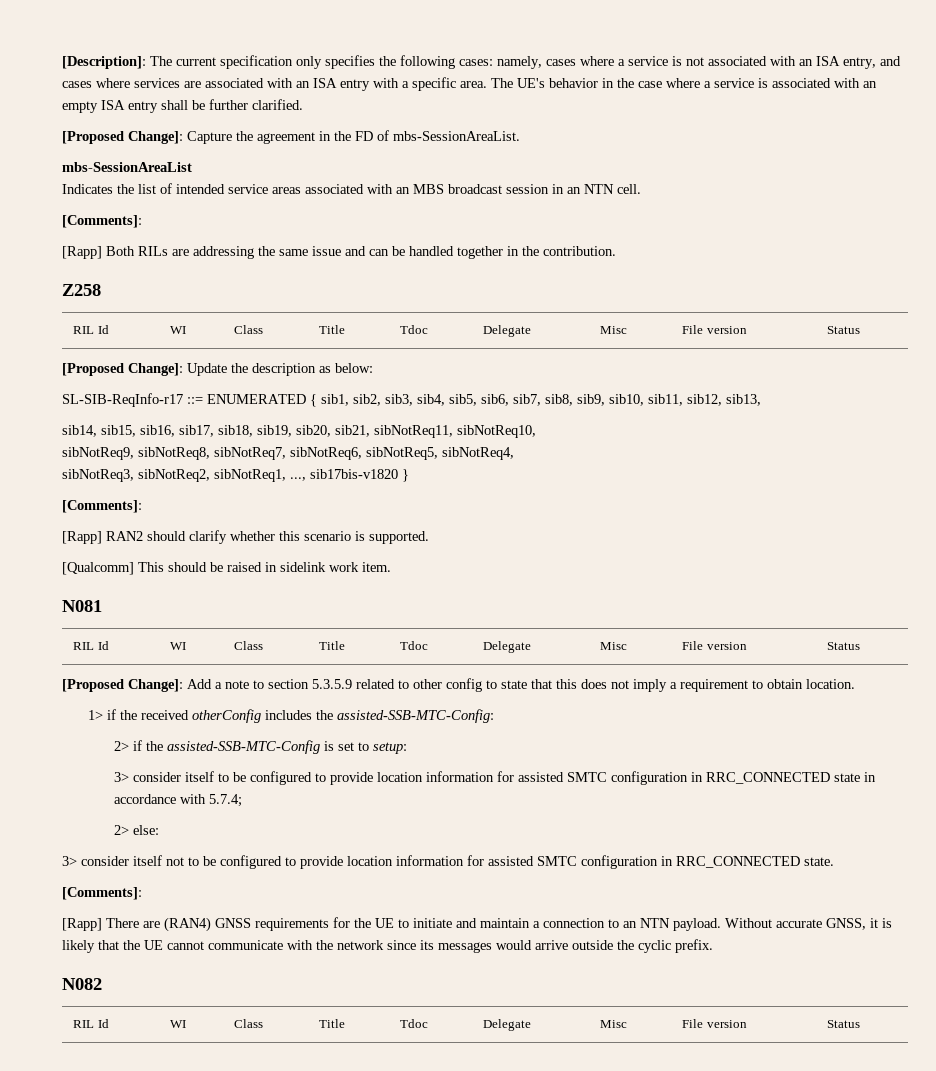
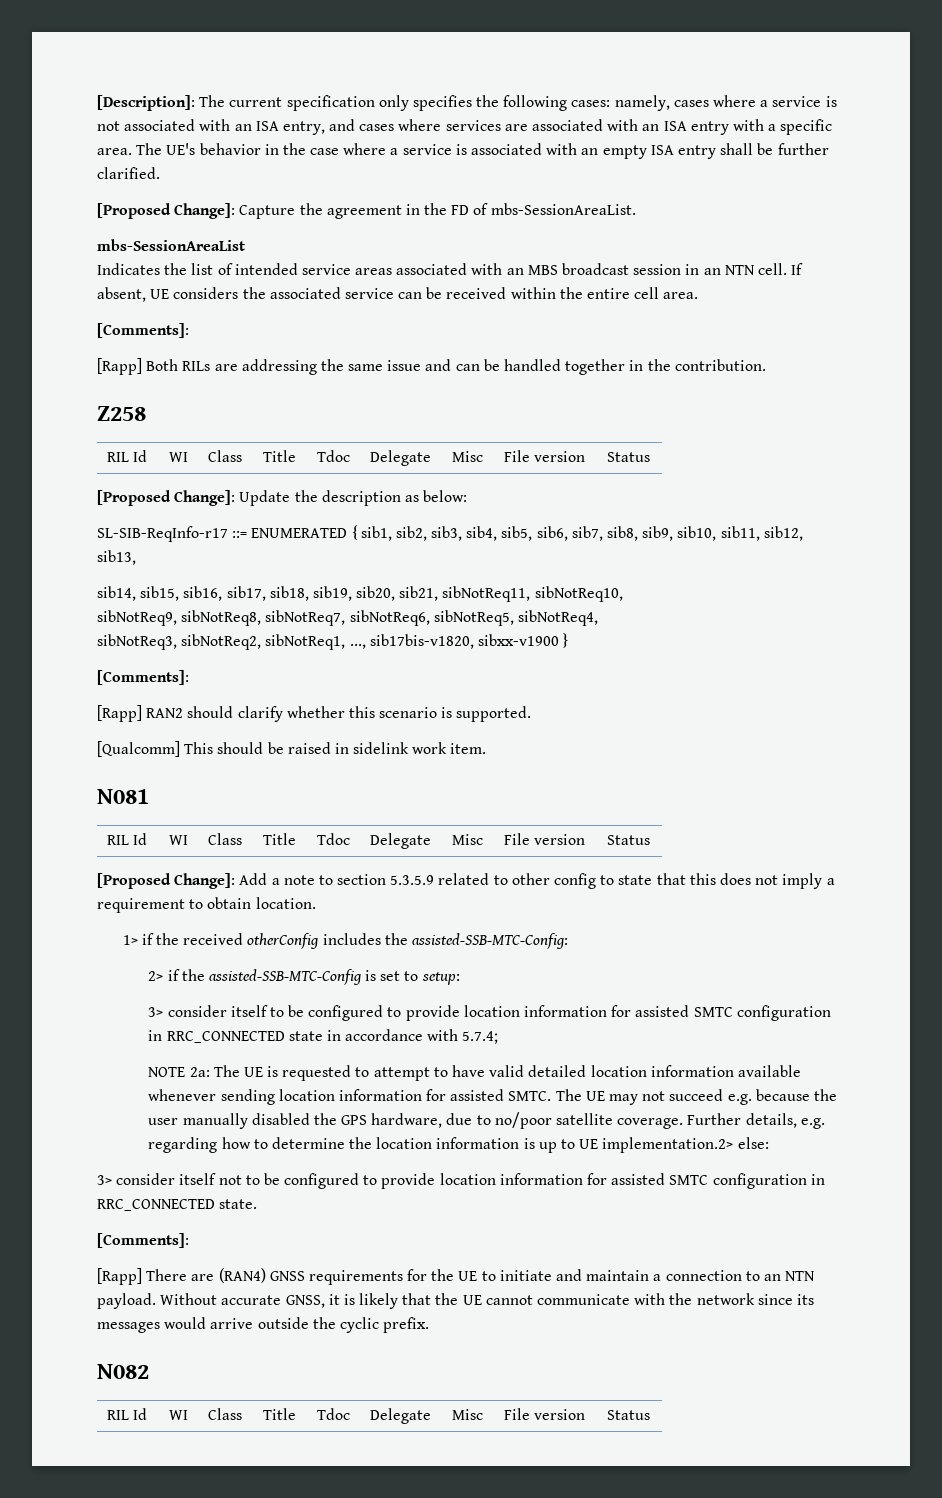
+ If absent, UE considers the associated service can be received within the entire cell area.
- sibNotReq3, sibNotReq2, sibNotReq1, ..., sib17bis-v1820 }
+ sibNotReq3, sibNotReq2, sibNotReq1, ..., sib17bis-v1820, sibxx-v1900 }
- 2> else:
+ NOTE 2a: The UE is requested to attempt to have valid detailed location information available whenever sending location information for assisted SMTC. The UE may not succeed e.g. because the user manually disabled the GPS hardware, due to no/poor satellite coverage. Further details, e.g. regarding how to determine the location information is up to UE implementation.2> else:

